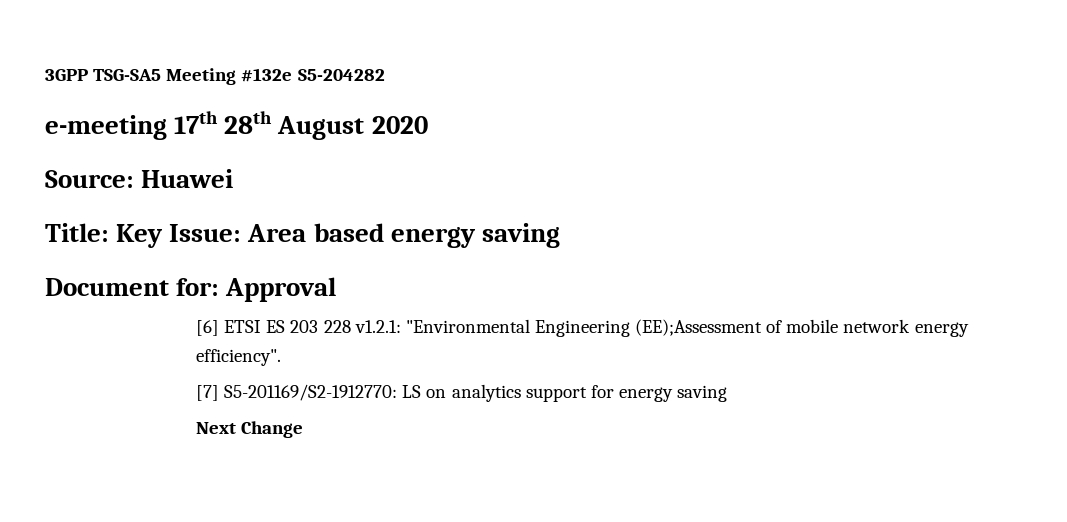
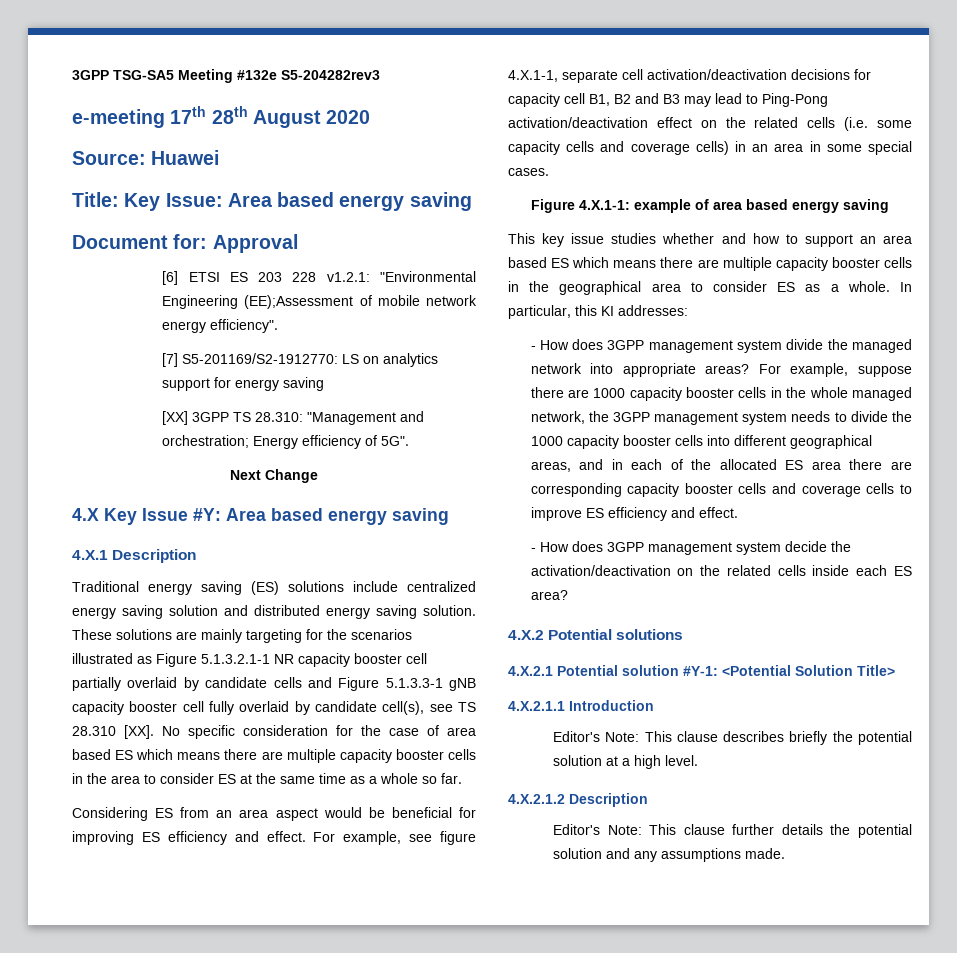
- 3GPP TSG-SA5 Meeting #132e S5-204282
+ 3GPP TSG-SA5 Meeting #132e S5-204282rev3
+ [XX] 3GPP TS 28.310: "Management and orchestration; Energy efficiency of 5G".
  Next Change
+ 4.X Key Issue #Y: Area based energy saving
+ 4.X.1 Description
+ Traditional energy saving (ES) solutions include centralized energy saving solution and distributed energy saving solution. These solutions are mainly targeting for the scenarios illustrated as Figure 5.1.3.2.1-1 NR capacity booster cell partially overlaid by candidate cells and Figure 5.1.3.3-1 gNB capacity booster cell fully overlaid by candidate cell(s), see TS 28.310 [XX]. No specific consideration for the case of area based ES which means there are multiple capacity booster cells in the area to consider ES at the same time as a whole so far.
+ Considering ES from an area aspect would be beneficial for improving ES efficiency and effect. For example, see figure 4.X.1-1, separate cell activation/deactivation decisions for capacity cell B1, B2 and B3 may lead to Ping-Pong activation/deactivation effect on the related cells (i.e. some capacity cells and coverage cells) in an area in some special cases.
+ Figure 4.X.1-1: example of area based energy saving
+ This key issue studies whether and how to support an area based ES which means there are multiple capacity booster cells in the geographical area to consider ES as a whole. In particular, this KI addresses:
+ - How does 3GPP management system divide the managed network into appropriate areas? For example, suppose there are 1000 capacity booster cells in the whole managed network, the 3GPP management system needs to divide the 1000 capacity booster cells into different geographical areas, and in each of the allocated ES area there are corresponding capacity booster cells and coverage cells to improve ES efficiency and effect.
+ - How does 3GPP management system decide the activation/deactivation on the related cells inside each ES area?
+ 4.X.2 Potential solutions
+ 4.X.2.1 Potential solution #Y-1: <Potential Solution Title>
+ 4.X.2.1.1 Introduction
+ Editor's Note: This clause describes briefly the potential solution at a high level.
+ 4.X.2.1.2 Description
+ Editor's Note: This clause further details the potential solution and any assumptions made.

